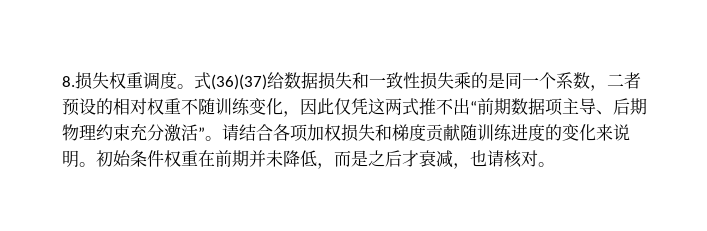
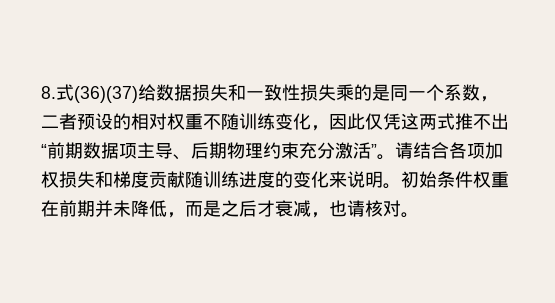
- 8.损失权重调度。式(36)(37)给数据损失和一致性损失乘的是同一个系数，二者预设的相对权重不随训练变化，因此仅凭这两式推不出“前期数据项主导、后期物理约束充分激活”。
+ 8.式(36)(37)给数据损失和一致性损失乘的是同一个系数，二者预设的相对权重不随训练变化，因此仅凭这两式推不出“前期数据项主导、后期物理约束充分激活”。

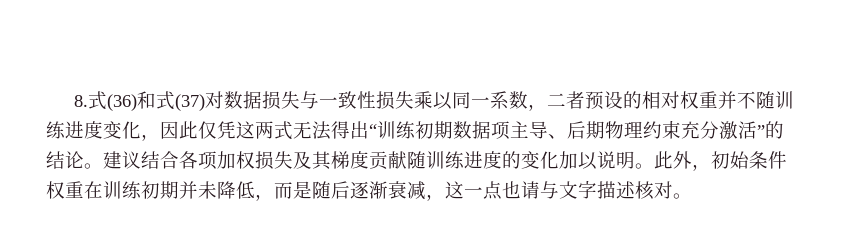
- 8.式(36)(37)给数据损失和一致性损失乘的是同一个系数，二者预设的相对权重不随训练变化，因此仅凭这两式推不出“前期数据项主导、后期物理约束充分激活”。请结合各项加权损失和梯度贡献随训练进度的变化来说明。初始条件权重在前期并未降低，而是之后才衰减，也请核对。
+ 8.式(36)和式(37)对数据损失与一致性损失乘以同一系数，二者预设的相对权重并不随训练进度变化，因此仅凭这两式无法得出“训练初期数据项主导、后期物理约束充分激活”的结论。建议结合各项加权损失及其梯度贡献随训练进度的变化加以说明。此外，初始条件权重在训练初期并未降低，而是随后逐渐衰减，这一点也请与文字描述核对。

